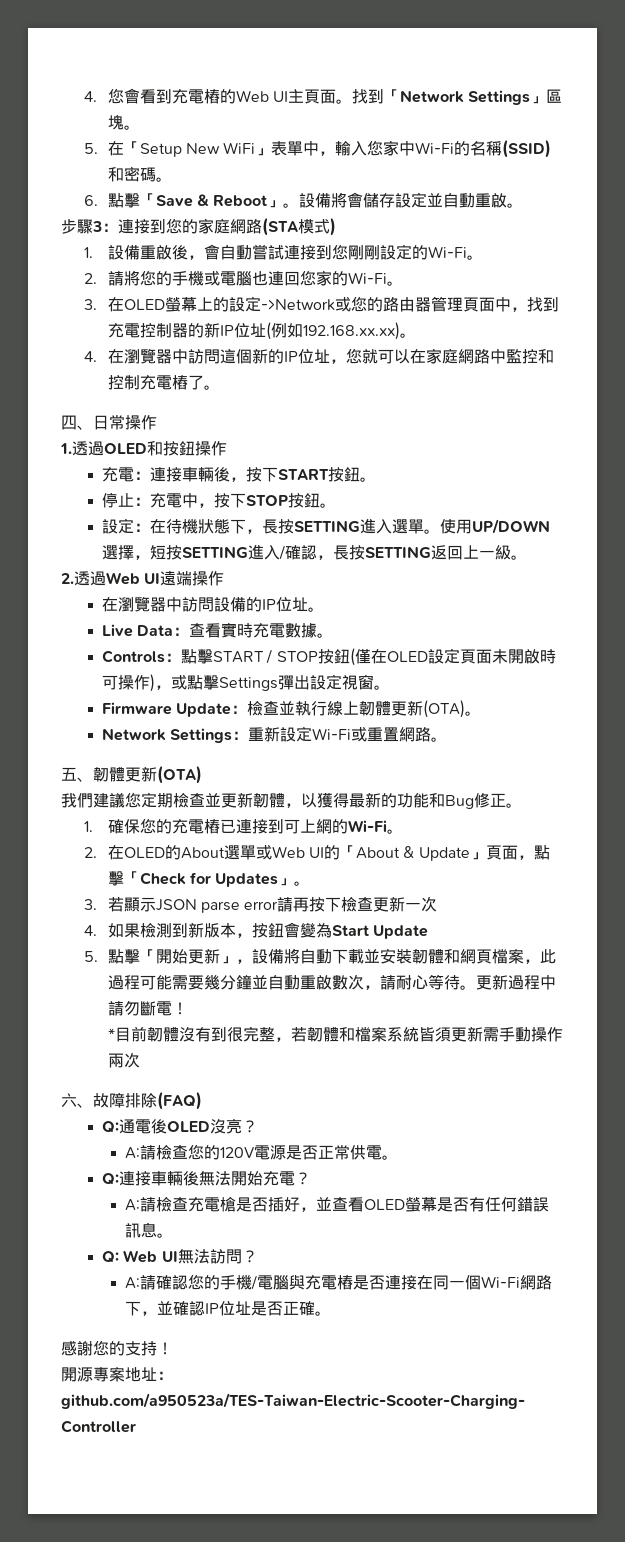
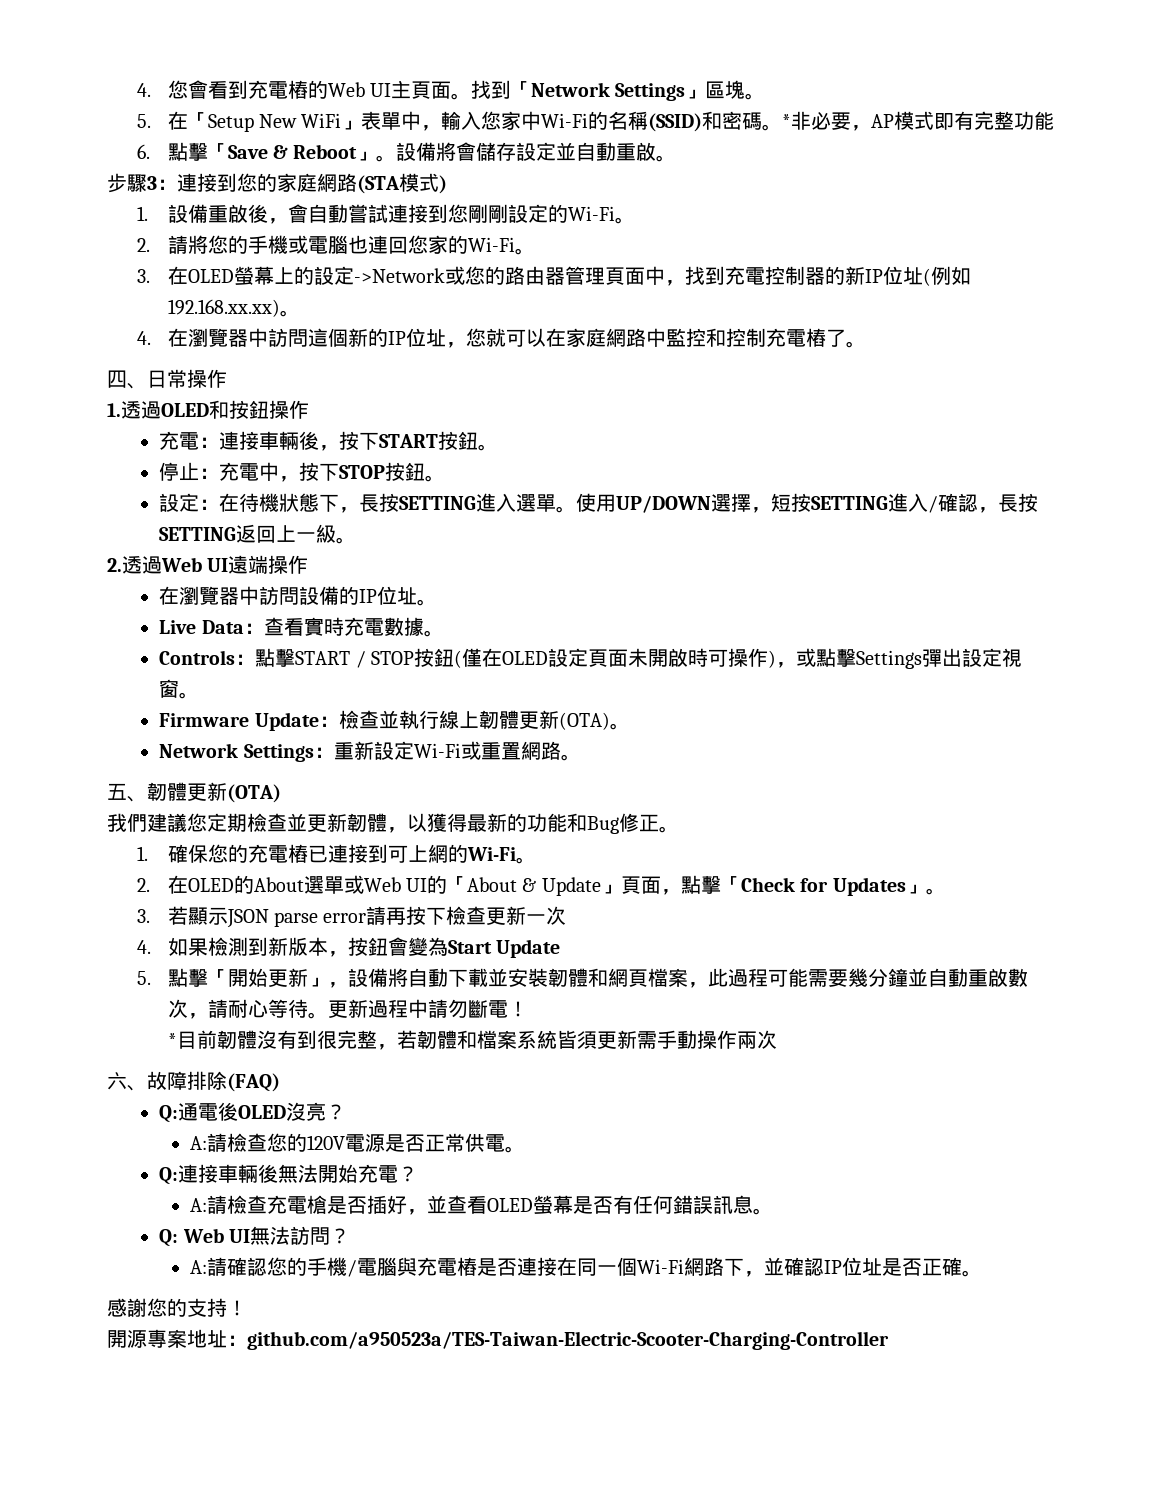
+ *非必要，AP模式即有完整功能

